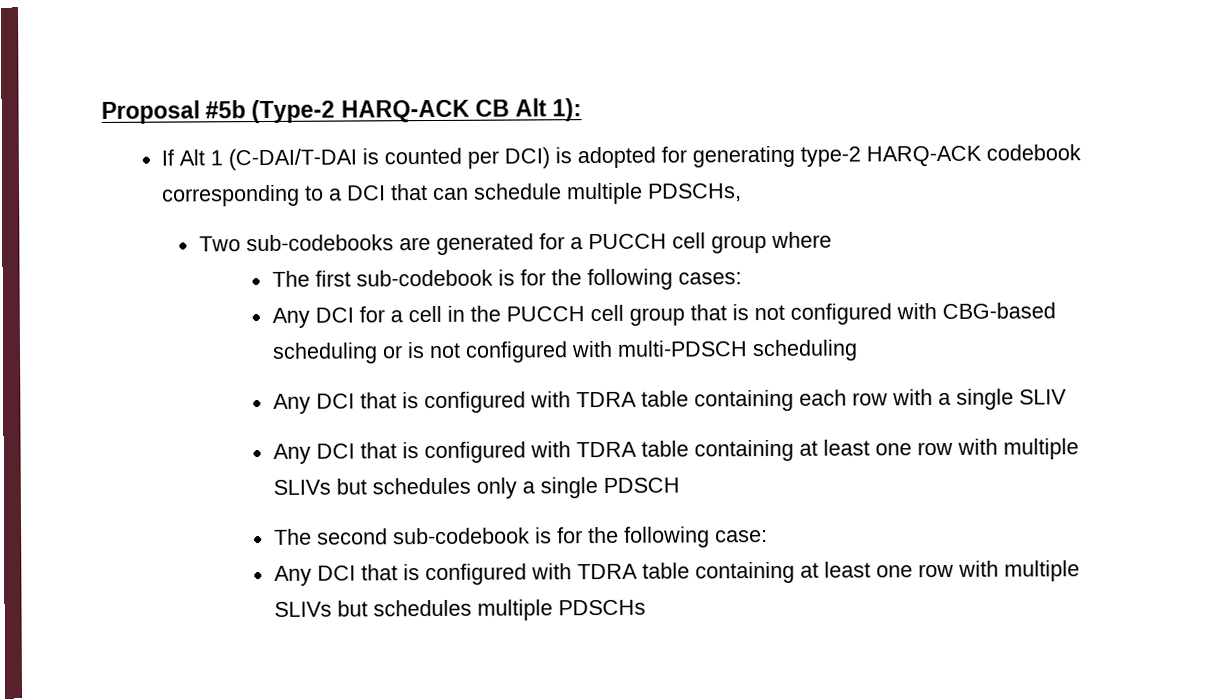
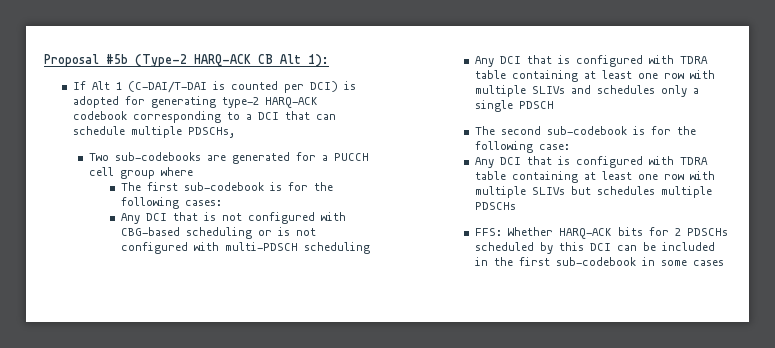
- Any DCI for a cell in the PUCCH cell group that is not configured with CBG-based scheduling or is not configured with multi-PDSCH scheduling
+ Any DCI that is not configured with CBG-based scheduling or is not configured with multi-PDSCH scheduling
- Any DCI that is configured with TDRA table containing each row with a single SLIV
- Any DCI that is configured with TDRA table containing at least one row with multiple SLIVs but schedules only a single PDSCH
+ Any DCI that is configured with TDRA table containing at least one row with multiple SLIVs and schedules only a single PDSCH
+ FFS: Whether HARQ-ACK bits for 2 PDSCHs scheduled by this DCI can be included in the first sub-codebook in some cases

